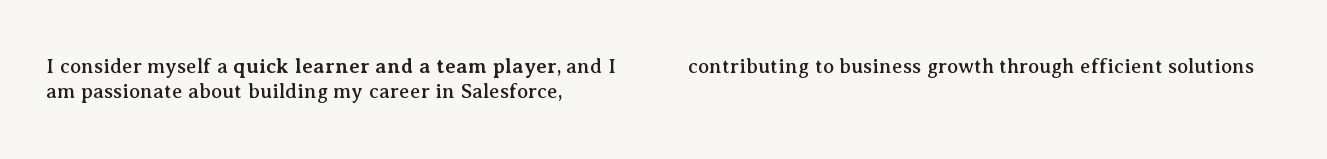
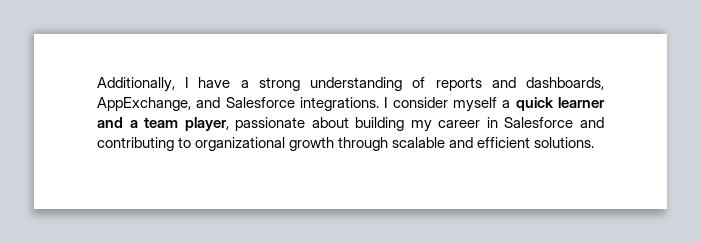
+ Additionally, I have a strong understanding of reports and dashboards, AppExchange, and Salesforce integrations.
- I consider myself a quick learner and a team player, and I am passionate about building my career in Salesforce, contributing to business growth through efficient solutions
+ I consider myself a quick learner and a team player, passionate about building my career in Salesforce and contributing to organizational growth through scalable and efficient solutions.

